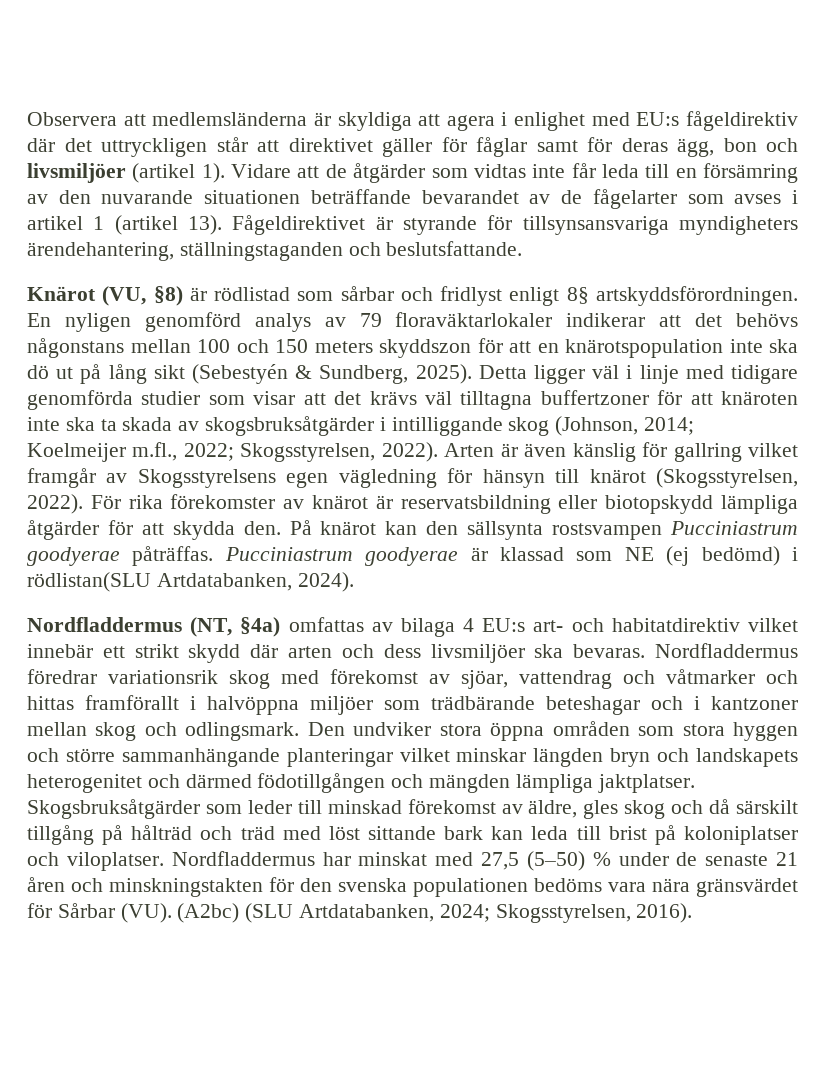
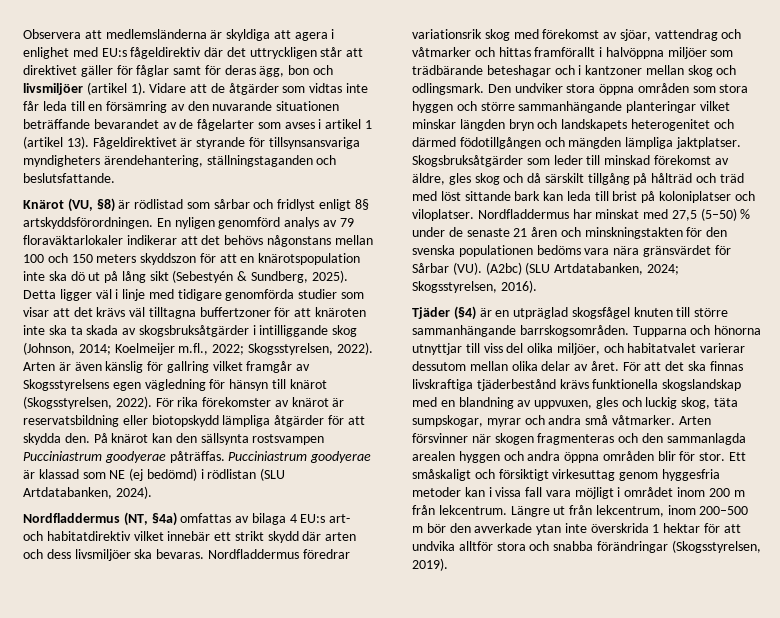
- Pucciniastrum goodyerae är klassad som NE (ej bedömd) i rödlistan(SLU Artdatabanken, 2024).
+ Pucciniastrum goodyerae är klassad som NE (ej bedömd) i rödlistan (SLU Artdatabanken, 2024).
+ Tjäder (§4) är en utpräglad skogsfågel knuten till större sammanhängande barrskogsområden. Tupparna och hönorna utnyttjar till viss del olika miljöer, och habitatvalet varierar dessutom mellan olika delar av året. För att det ska finnas livskraftiga tjäderbestånd krävs funktionella skogslandskap med en blandning av uppvuxen, gles och luckig skog, täta sumpskogar, myrar och andra små våtmarker. Arten försvinner när skogen fragmenteras och den sammanlagda arealen hyggen och andra öppna områden blir för stor. Ett småskaligt och försiktigt virkesuttag genom hyggesfria metoder kan i vissa fall vara möjligt i området inom 200 m från lekcentrum. Längre ut från lekcentrum, inom 200–500 m bör den avverkade ytan inte överskrida 1 hektar för att undvika alltför stora och snabba förändringar (Skogsstyrelsen, 2019).

